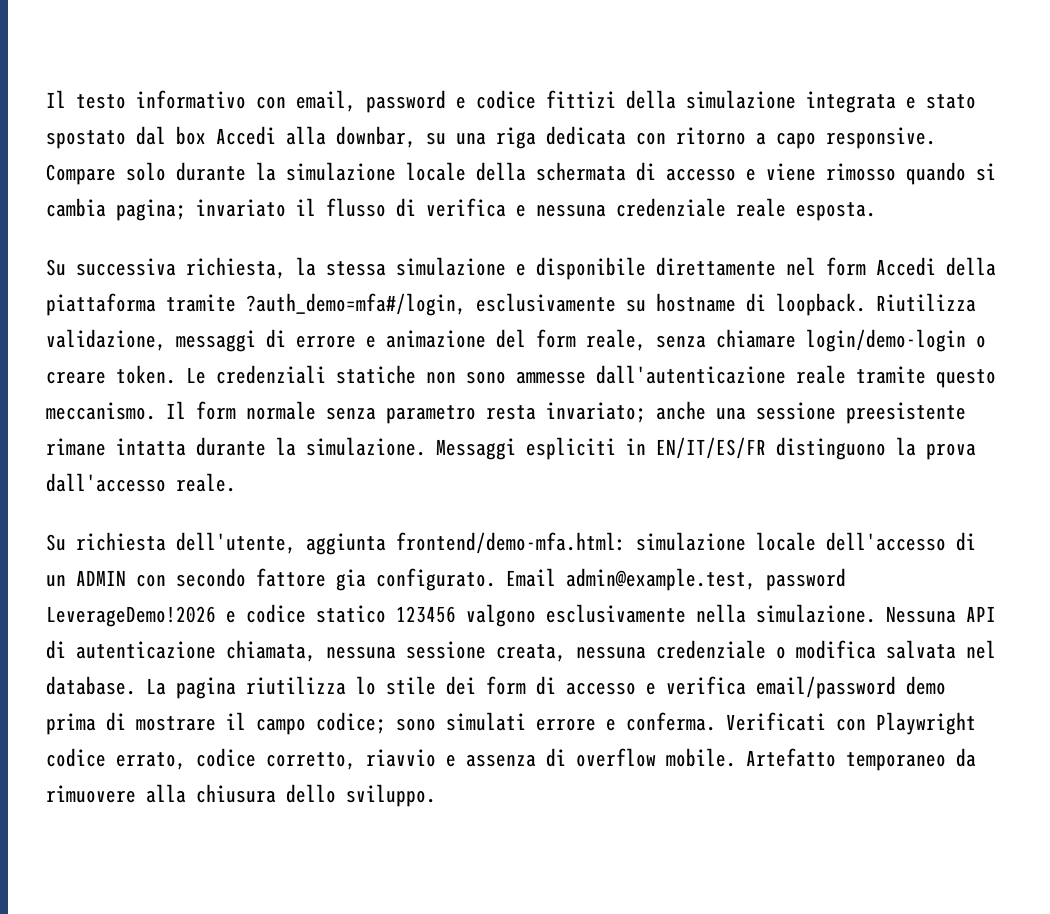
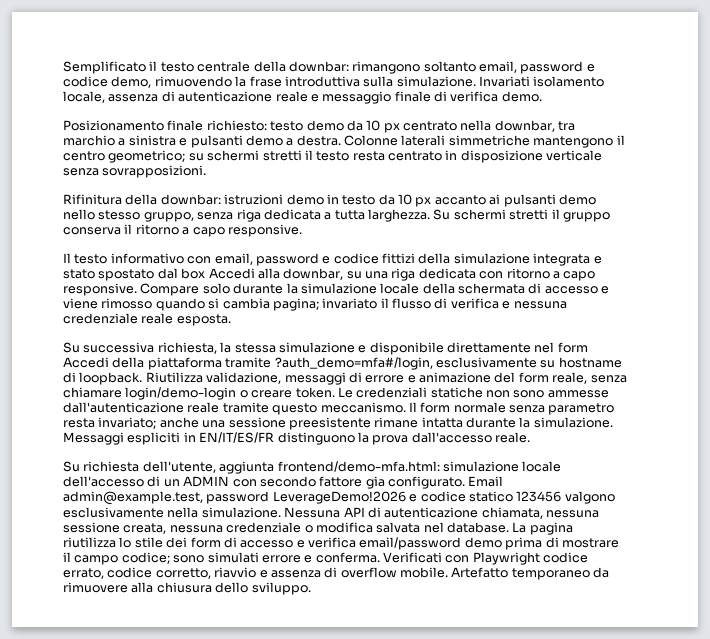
+ Semplificato il testo centrale della downbar: rimangono soltanto email, password e codice demo, rimuovendo la frase introduttiva sulla simulazione. Invariati isolamento locale, assenza di autenticazione reale e messaggio finale di verifica demo.
+ Posizionamento finale richiesto: testo demo da 10 px centrato nella downbar, tra marchio a sinistra e pulsanti demo a destra. Colonne laterali simmetriche mantengono il centro geometrico; su schermi stretti il testo resta centrato in disposizione verticale senza sovrapposizioni.
+ Rifinitura della downbar: istruzioni demo in testo da 10 px accanto ai pulsanti demo nello stesso gruppo, senza riga dedicata a tutta larghezza. Su schermi stretti il gruppo conserva il ritorno a capo responsive.

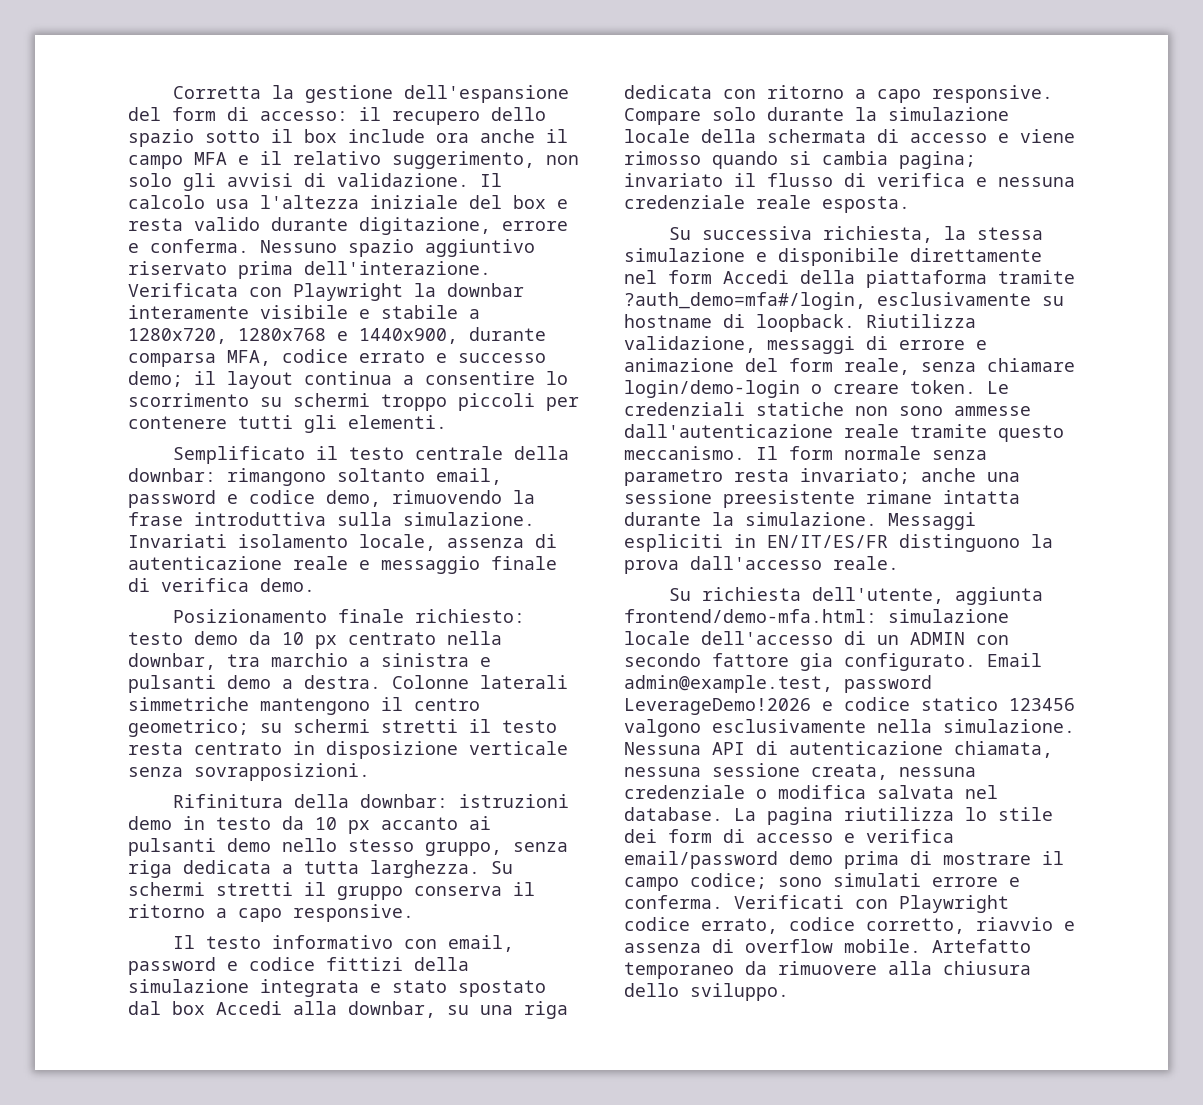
+ Corretta la gestione dell'espansione del form di accesso: il recupero dello spazio sotto il box include ora anche il campo MFA e il relativo suggerimento, non solo gli avvisi di validazione. Il calcolo usa l'altezza iniziale del box e resta valido durante digitazione, errore e conferma. Nessuno spazio aggiuntivo riservato prima dell'interazione. Verificata con Playwright la downbar interamente visibile e stabile a 1280x720, 1280x768 e 1440x900, durante comparsa MFA, codice errato e successo demo; il layout continua a consentire lo scorrimento su schermi troppo piccoli per contenere tutti gli elementi.

